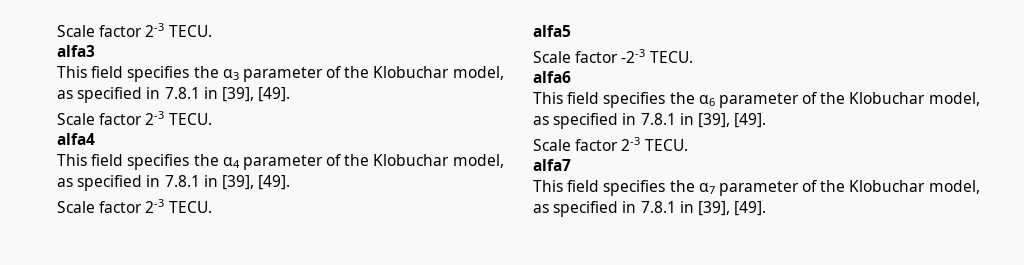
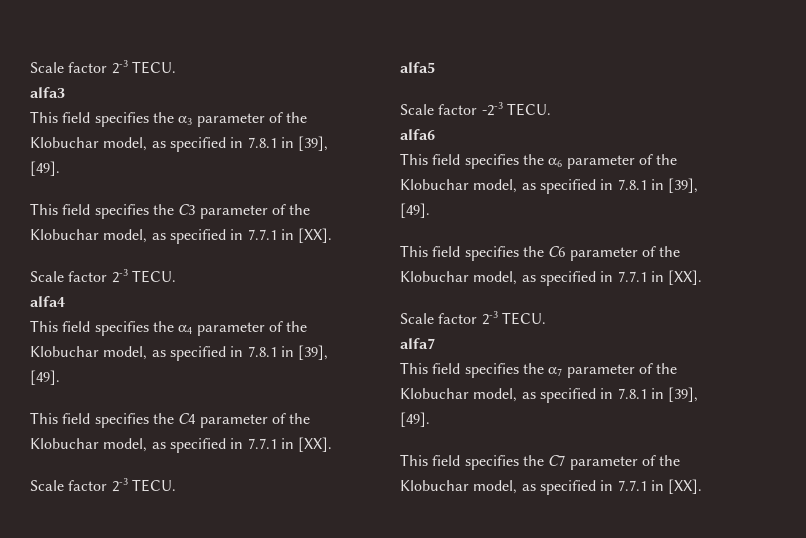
+ This field specifies the C3 parameter of the Klobuchar model, as specified in 7.7.1 in [XX].
+ This field specifies the C4 parameter of the Klobuchar model, as specified in 7.7.1 in [XX].
+ This field specifies the C6 parameter of the Klobuchar model, as specified in 7.7.1 in [XX].
+ This field specifies the C7 parameter of the Klobuchar model, as specified in 7.7.1 in [XX].

